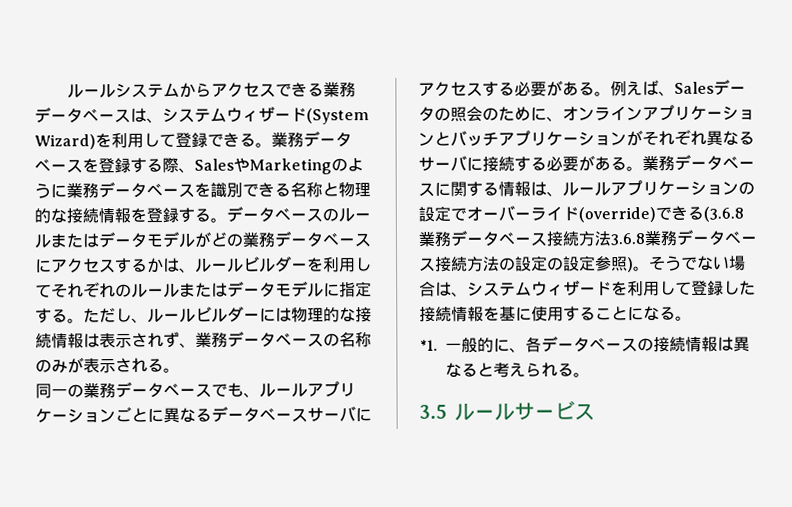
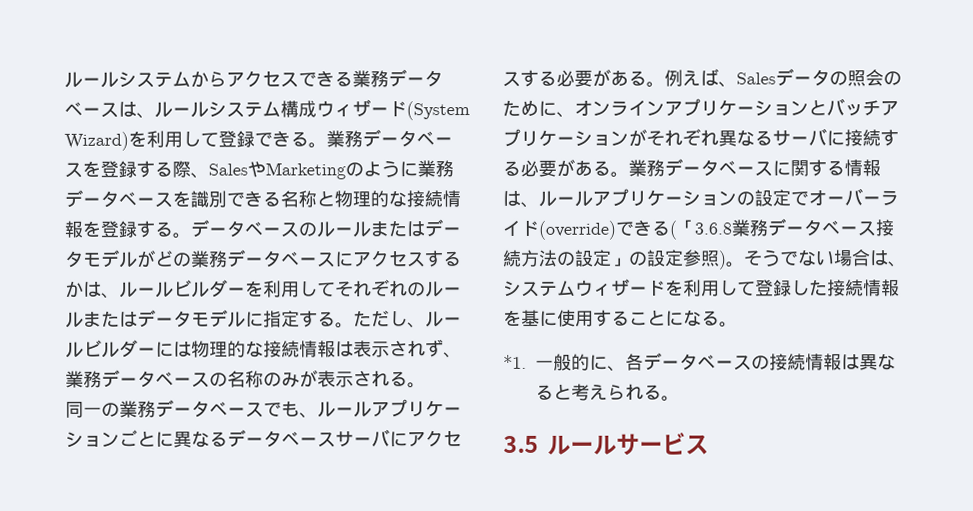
- ルールシステムからアクセスできる業務データベースは、システムウィザード(System Wizard)を利用して登録できる。
+ ルールシステムからアクセスできる業務データベースは、ルールシステム構成ウィザード(System Wizard)を利用して登録できる。
- 業務データベースに関する情報は、ルールアプリケーションの設定でオーバーライド(override)できる(3.6.8業務データベース接続方法3.6.8業務データベース接続方法の設定の設定参照)。
+ 業務データベースに関する情報は、ルールアプリケーションの設定でオーバーライド(override)できる(「3.6.8業務データベース接続方法の設定」の設定参照)。

